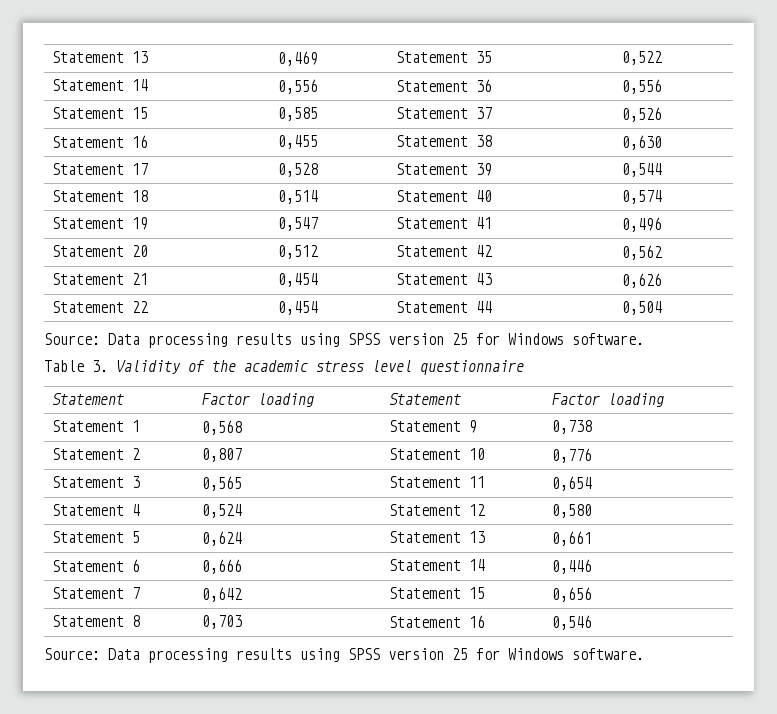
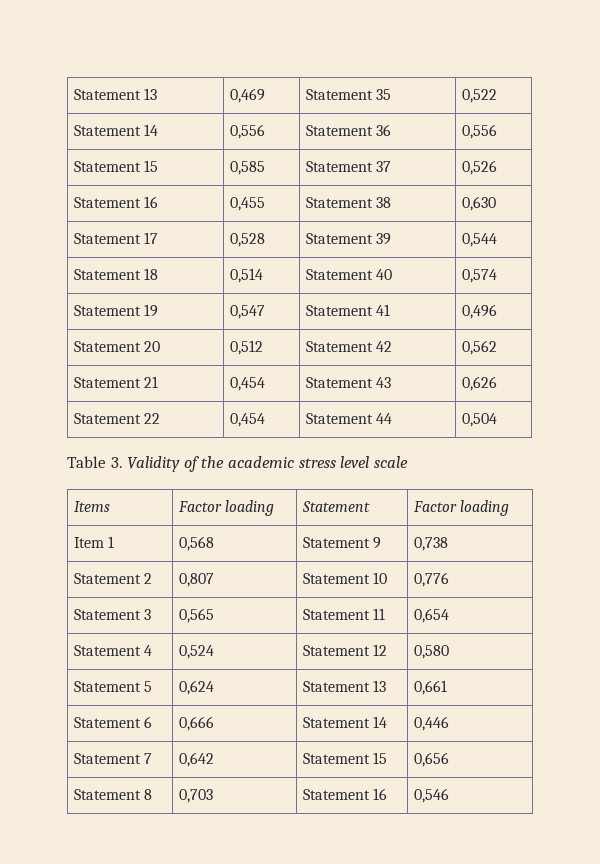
  Statement 22 | 0,454 | Statement 44 | 0,504
- Source: Data processing results using SPSS version 25 for Windows software.
- Table 3. Validity of the academic stress level questionnaire
- Statement | Factor loading | Statement | Factor loading
+ Table 3. Validity of the academic stress level scale
+ Items | Factor loading | Statement | Factor loading
- Statement 1 | 0,568 | Statement 9 | 0,738
+ Item 1 | 0,568 | Statement 9 | 0,738
  Statement 8 | 0,703 | Statement 16 | 0,546
- Source: Data processing results using SPSS version 25 for Windows software.

